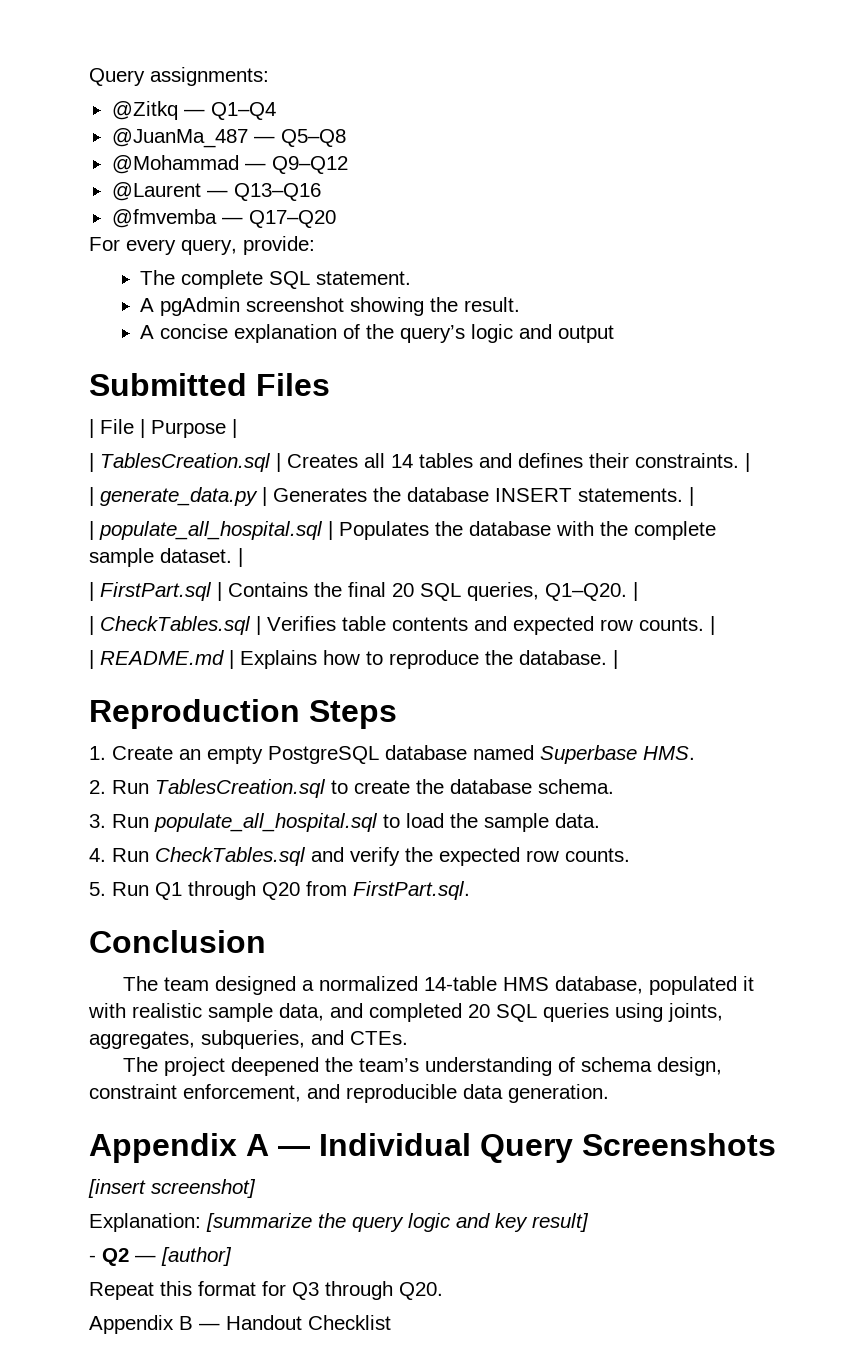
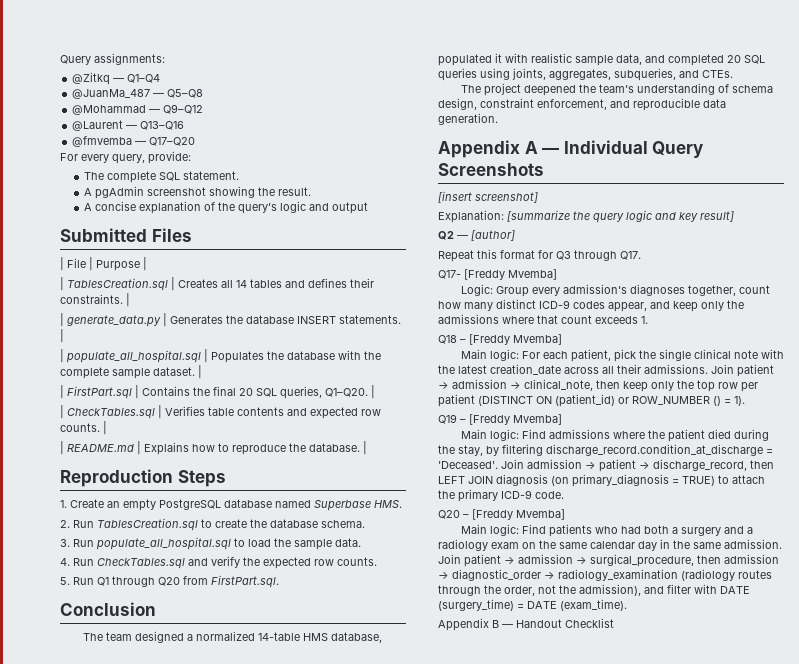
- - Q2 — [author]
+ Q2 — [author]
- Repeat this format for Q3 through Q20.
+ Repeat this format for Q3 through Q17.
+ Q17- [Freddy Mvemba]
+ Logic: Group every admission's diagnoses together, count how many distinct ICD-9 codes appear, and keep only the admissions where that count exceeds 1.
+ Q18 – [Freddy Mvemba]
+ Main logic: For each patient, pick the single clinical note with the latest creation_date across all their admissions. Join patient → admission → clinical_note, then keep only the top row per patient (DISTINCT ON (patient_id) or ROW_NUMBER () = 1).
+ Q19 – [Freddy Mvemba]
+ Main logic: Find admissions where the patient died during the stay, by filtering discharge_record.condition_at_discharge = 'Deceased'. Join admission → patient → discharge_record, then LEFT JOIN diagnosis (on primary_diagnosis = TRUE) to attach the primary ICD-9 code.
+ Q20 – [Freddy Mvemba]
+ Main logic: Find patients who had both a surgery and a radiology exam on the same calendar day in the same admission. Join patient → admission → surgical_procedure, then admission → diagnostic_order → radiology_examination (radiology routes through the order, not the admission), and filter with DATE (surgery_time) = DATE (exam_time).

